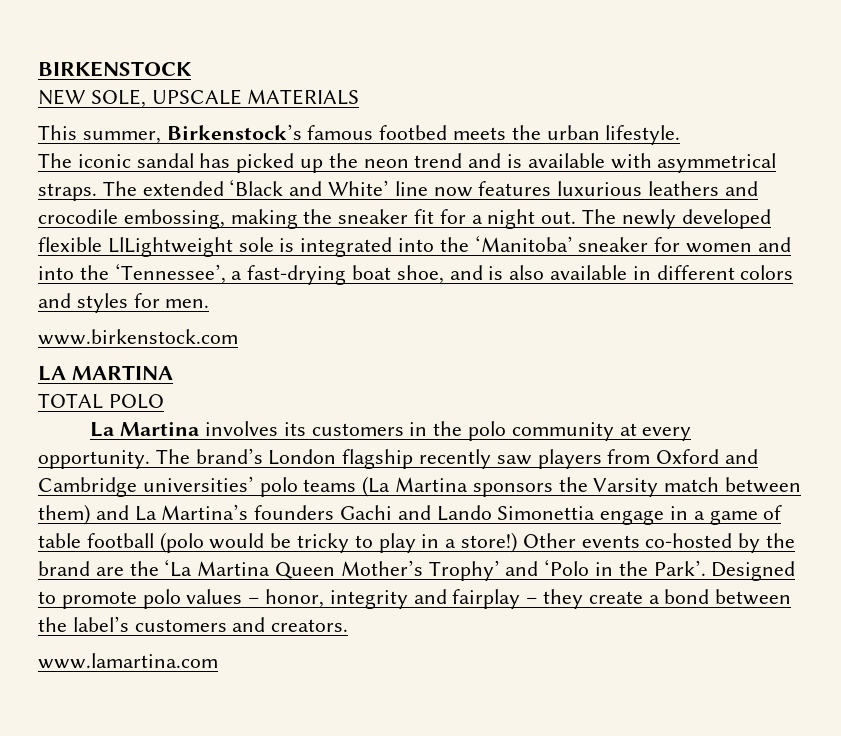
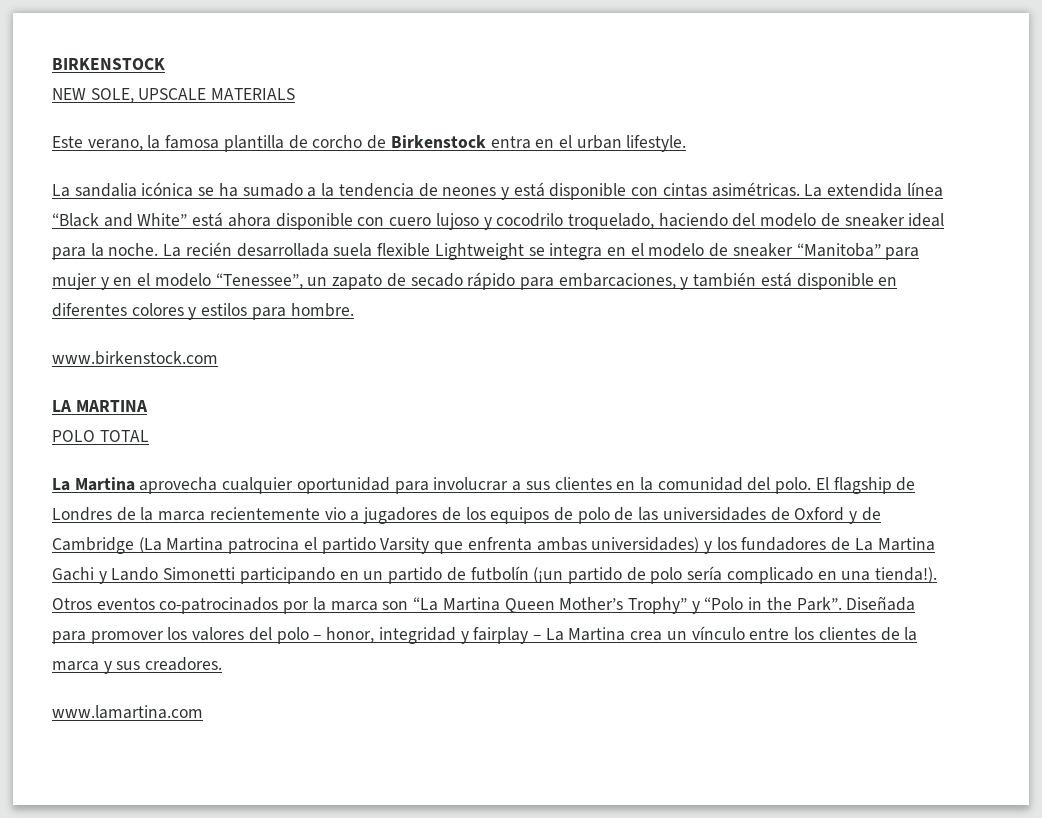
- This summer, Birkenstock’s famous footbed meets the urban lifestyle.
- The iconic sandal has picked up the neon trend and is available with asymmetrical straps. The extended ‘Black and White’ line now features luxurious leathers and crocodile embossing, making the sneaker fit for a night out. The newly developed flexible LlLightweight sole is integrated into the ‘Manitoba’ sneaker for women and into the ‘Tennessee’, a fast-drying boat shoe, and is also available in different colors and styles for men.
+ Este verano, la famosa plantilla de corcho de Birkenstock entra en el urban lifestyle.
+ La sandalia icónica se ha sumado a la tendencia de neones y está disponible con cintas asimétricas. La extendida línea “Black and White” está ahora disponible con cuero lujoso y cocodrilo troquelado, haciendo del modelo de sneaker ideal para la noche. La recién desarrollada suela flexible Lightweight se integra en el modelo de sneaker “Manitoba” para mujer y en el modelo “Tenessee”, un zapato de secado rápido para embarcaciones, y también está disponible en diferentes colores y estilos para hombre.
- TOTAL POLO
- La Martina involves its customers in the polo community at every opportunity. The brand’s London flagship recently saw players from Oxford and Cambridge universities’ polo teams (La Martina sponsors the Varsity match between them) and La Martina’s founders Gachi and Lando Simonettia engage in a game of table football (polo would be tricky to play in a store!) Other events co-hosted by the brand are the ‘La Martina Queen Mother’s Trophy’ and ‘Polo in the Park’. Designed to promote polo values – honor, integrity and fairplay – they create a bond between the label’s customers and creators.
+ POLO TOTAL
+ La Martina aprovecha cualquier oportunidad para involucrar a sus clientes en la comunidad del polo. El flagship de Londres de la marca recientemente vio a jugadores de los equipos de polo de las universidades de Oxford y de Cambridge (La Martina patrocina el partido Varsity que enfrenta ambas universidades) y los fundadores de La Martina Gachi y Lando Simonetti participando en un partido de futbolín (¡un partido de polo sería complicado en una tienda!). Otros eventos co-patrocinados por la marca son “La Martina Queen Mother’s Trophy” y “Polo in the Park”. Diseñada para promover los valores del polo – honor, integridad y fairplay – La Martina crea un vínculo entre los clientes de la marca y sus creadores.

